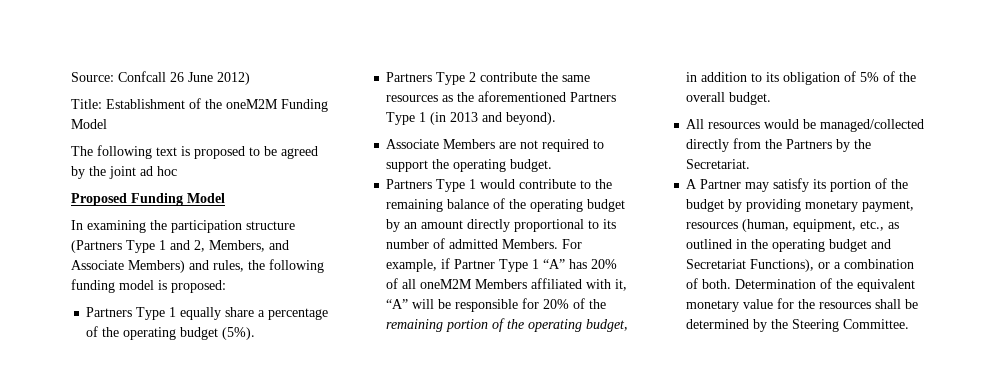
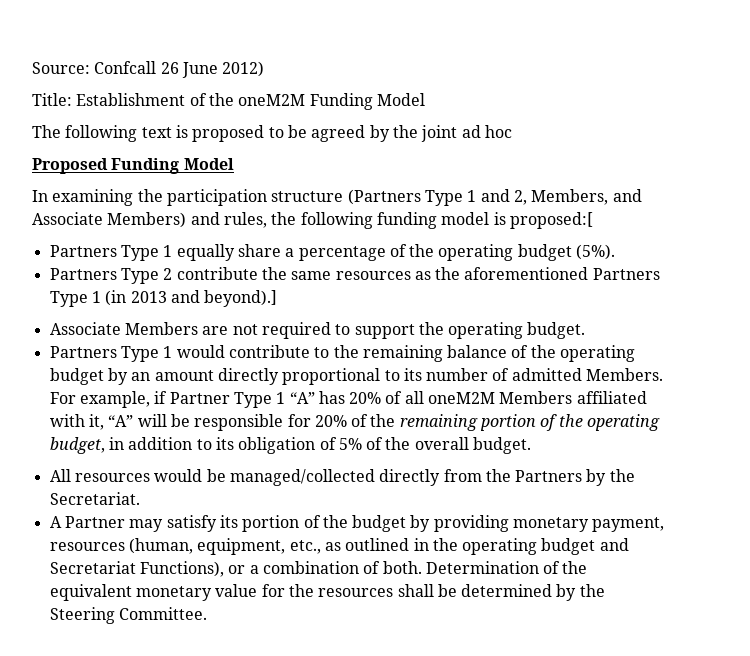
- In examining the participation structure (Partners Type 1 and 2, Members, and Associate Members) and rules, the following funding model is proposed:
+ In examining the participation structure (Partners Type 1 and 2, Members, and Associate Members) and rules, the following funding model is proposed:[
- Partners Type 2 contribute the same resources as the aforementioned Partners Type 1 (in 2013 and beyond).
+ Partners Type 2 contribute the same resources as the aforementioned Partners Type 1 (in 2013 and beyond).]

